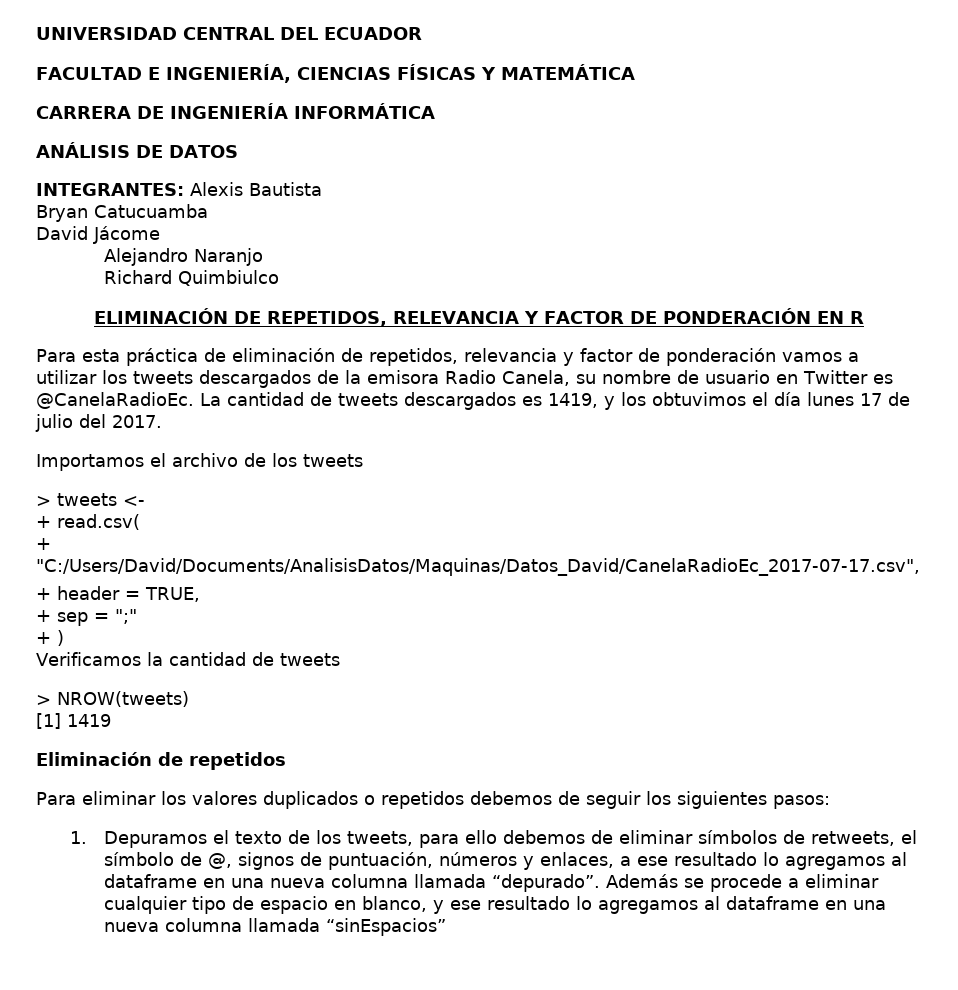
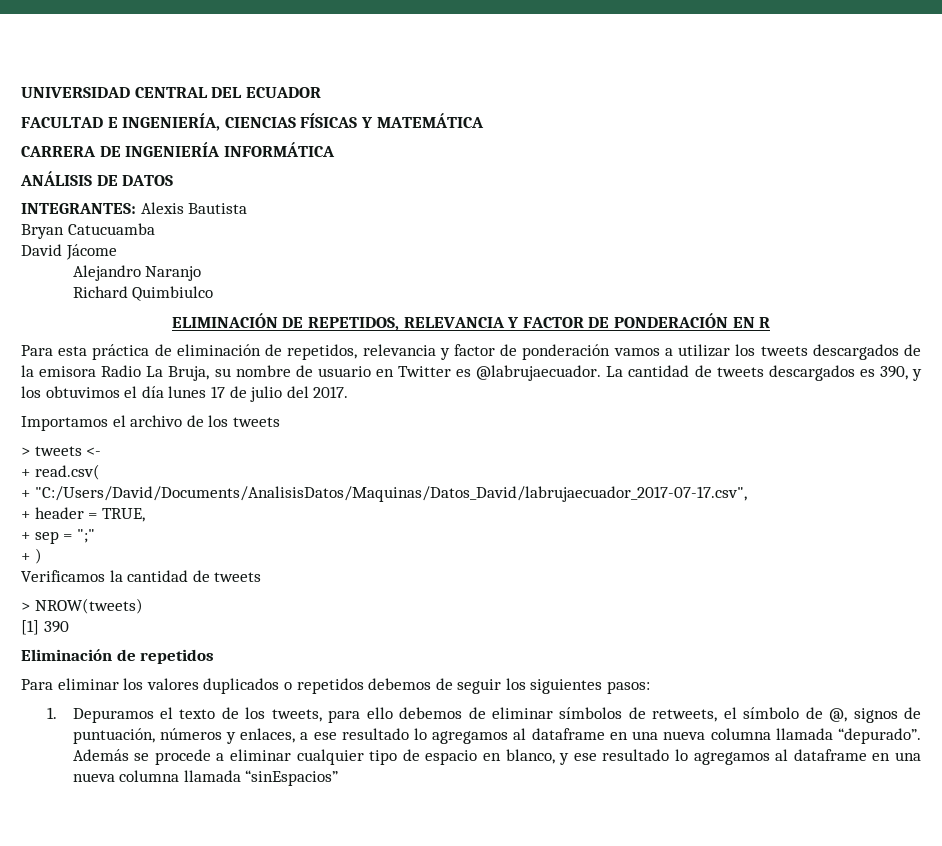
- Para esta práctica de eliminación de repetidos, relevancia y factor de ponderación vamos a utilizar los tweets descargados de la emisora Radio Canela, su nombre de usuario en Twitter es @CanelaRadioEc.
+ Para esta práctica de eliminación de repetidos, relevancia y factor de ponderación vamos a utilizar los tweets descargados de la emisora Radio La Bruja, su nombre de usuario en Twitter es @labrujaecuador.
- La cantidad de tweets descargados es 1419, y los obtuvimos el día lunes 17 de julio del 2017.
+ La cantidad de tweets descargados es 390, y los obtuvimos el día lunes 17 de julio del 2017.
- + "C:/Users/David/Documents/AnalisisDatos/Maquinas/Datos_David/CanelaRadioEc_2017-07-17.csv",
+ + "C:/Users/David/Documents/AnalisisDatos/Maquinas/Datos_David/labrujaecuador_2017-07-17.csv",
- [1] 1419
+ [1] 390

